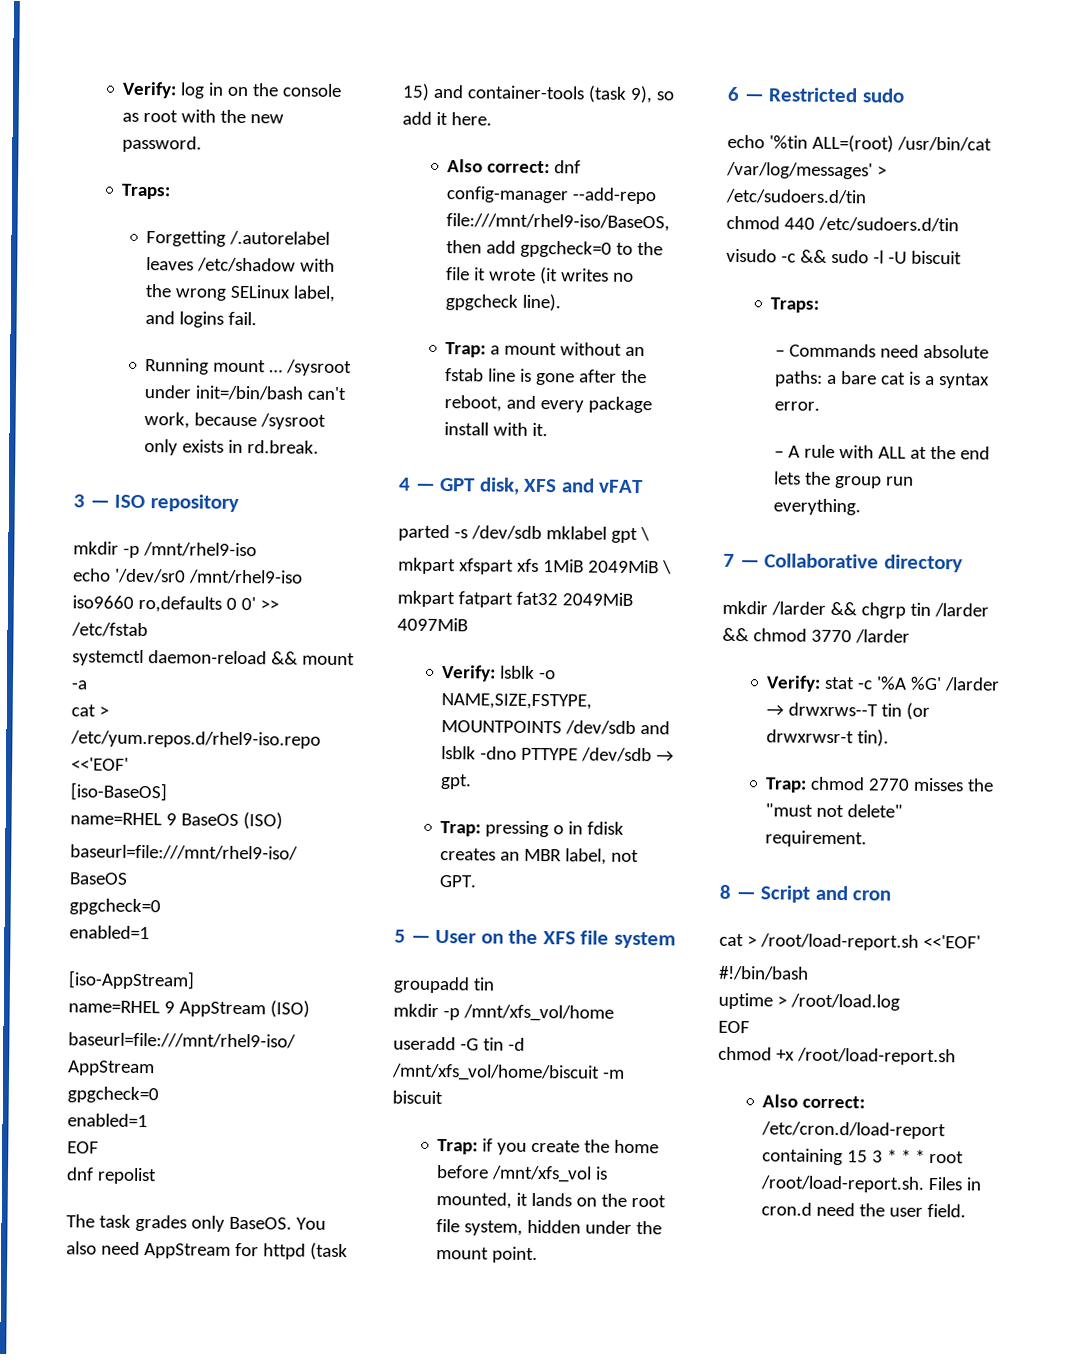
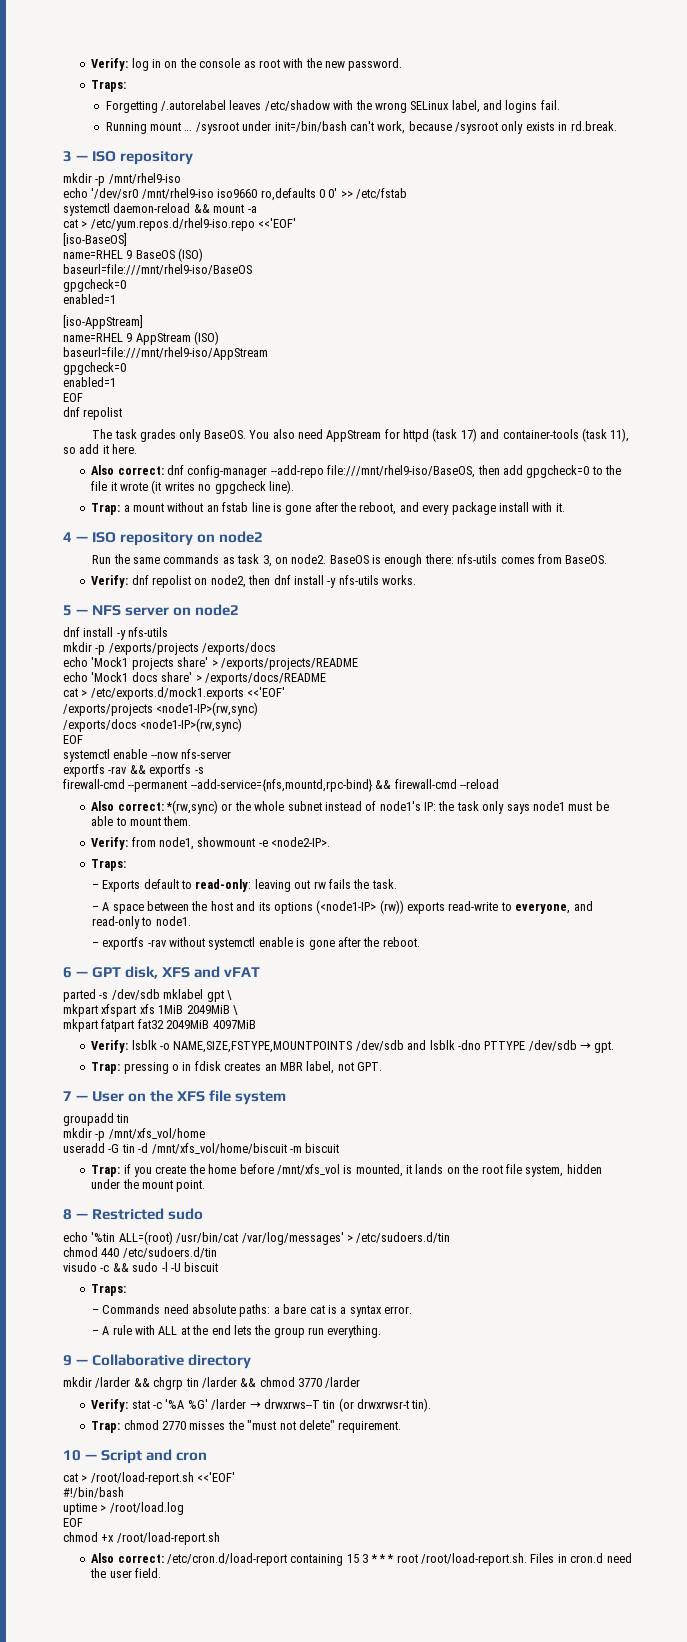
- You also need AppStream for httpd (task 15) and container-tools (task 9), so add it here.
+ You also need AppStream for httpd (task 17) and container-tools (task 11), so add it here.
- 4 — GPT disk, XFS and vFAT
+ 4 — ISO repository on node2
+ Run the same commands as task 3, on node2. BaseOS is enough there: nfs-utils comes from BaseOS.
+ Verify: dnf repolist on node2, then dnf install -y nfs-utils works.
+ 5 — NFS server on node2
+ dnf install -y nfs-utils
+ mkdir -p /exports/projects /exports/docs
+ echo 'Mock1 projects share' > /exports/projects/README
+ echo 'Mock1 docs share' > /exports/docs/README
+ cat > /etc/exports.d/mock1.exports <<'EOF'
+ /exports/projects <node1-IP>(rw,sync)
+ /exports/docs <node1-IP>(rw,sync)
+ EOF
+ systemctl enable --now nfs-server
+ exportfs -rav && exportfs -s
+ firewall-cmd --permanent --add-service={nfs,mountd,rpc-bind} && firewall-cmd --reload
+ Also correct: *(rw,sync) or the whole subnet instead of node1's IP: the task only says node1 must be able to mount them.
+ Verify: from node1, showmount -e <node2-IP>.
+ Traps:
+ – Exports default to read-only: leaving out rw fails the task.
+ – A space between the host and its options (<node1-IP> (rw)) exports read-write to everyone, and read-only to node1.
+ – exportfs -rav without systemctl enable is gone after the reboot.
+ 6 — GPT disk, XFS and vFAT
- 5 — User on the XFS file system
+ 7 — User on the XFS file system
- 6 — Restricted sudo
+ 8 — Restricted sudo
- 7 — Collaborative directory
+ 9 — Collaborative directory
- 8 — Script and cron
+ 10 — Script and cron

